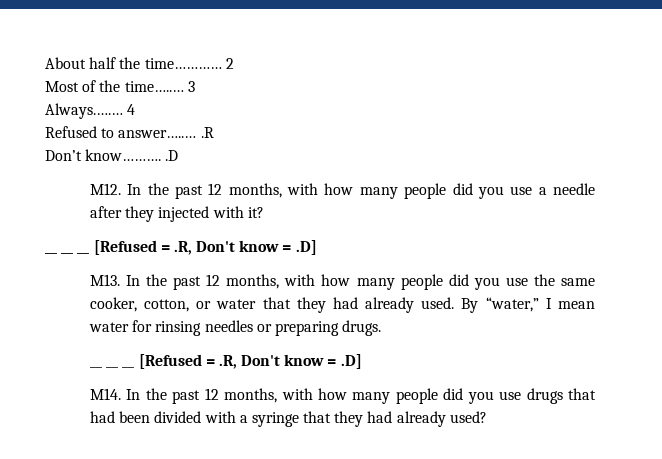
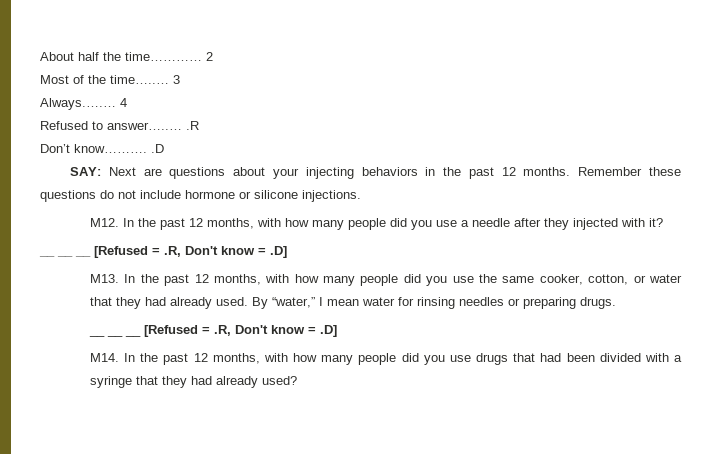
+ SAY: Next are questions about your injecting behaviors in the past 12 months. Remember these questions do not include hormone or silicone injections.

